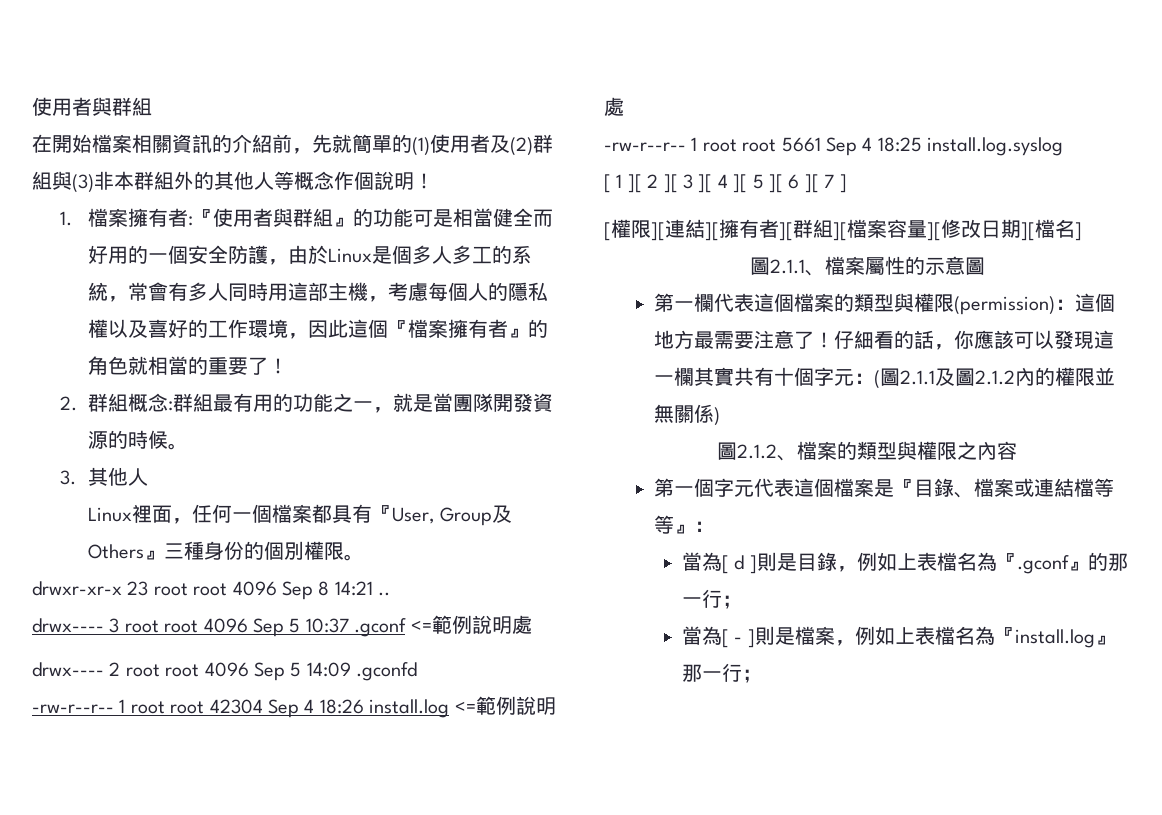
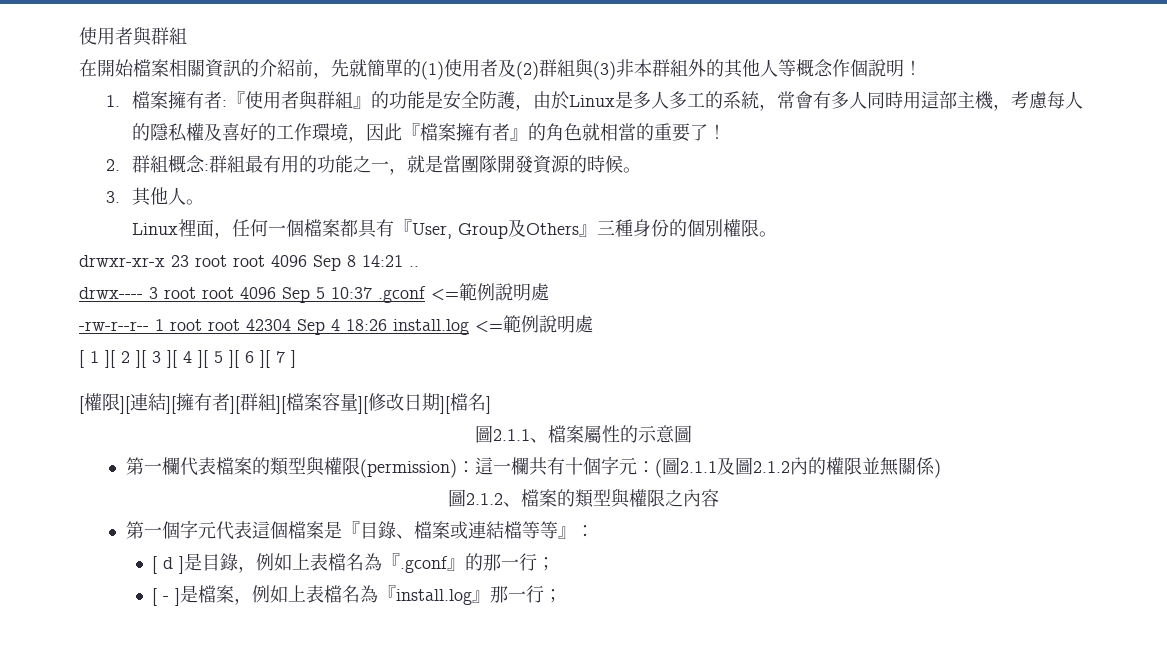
- 1.檔案擁有者:『使用者與群組』的功能可是相當健全而好用的一個安全防護，由於Linux是個多人多工的系統，常會有多人同時用這部主機，考慮每個人的隱私權以及喜好的工作環境，因此這個『檔案擁有者』的角色就相當的重要了！
+ 1.檔案擁有者:『使用者與群組』的功能是安全防護，由於Linux是多人多工的系統，常會有多人同時用這部主機，考慮每人的隱私權及喜好的工作環境，因此『檔案擁有者』的角色就相當的重要了！
- 3.其他人
+ 3.其他人。
- drwx---- 2 root root 4096 Sep 5 14:09 .gconfd
- -rw-r--r-- 1 root root 5661 Sep 4 18:25 install.log.syslog
- 第一欄代表這個檔案的類型與權限(permission)：這個地方最需要注意了！仔細看的話，你應該可以發現這一欄其實共有十個字元：(圖2.1.1及圖2.1.2內的權限並無關係)
+ 第一欄代表檔案的類型與權限(permission)：這一欄共有十個字元：(圖2.1.1及圖2.1.2內的權限並無關係)
- 當為[ d ]則是目錄，例如上表檔名為『.gconf』的那一行；
+ [ d ]是目錄，例如上表檔名為『.gconf』的那一行；
- 當為[ - ]則是檔案，例如上表檔名為『install.log』那一行；
+ [ - ]是檔案，例如上表檔名為『install.log』那一行；

